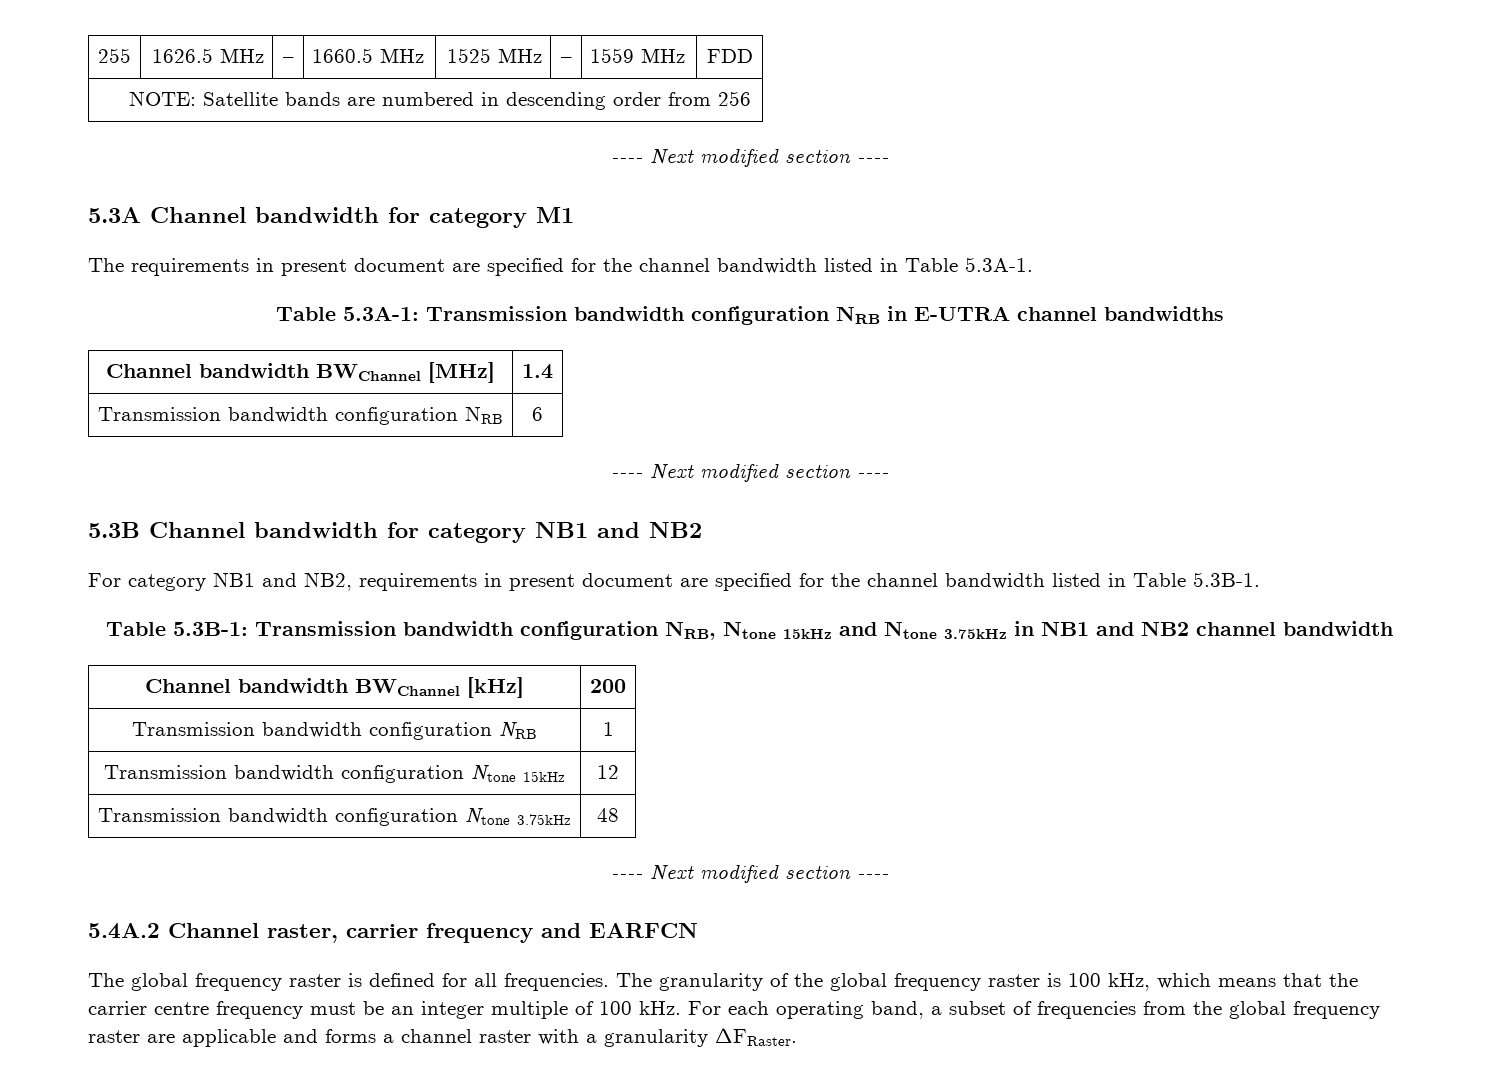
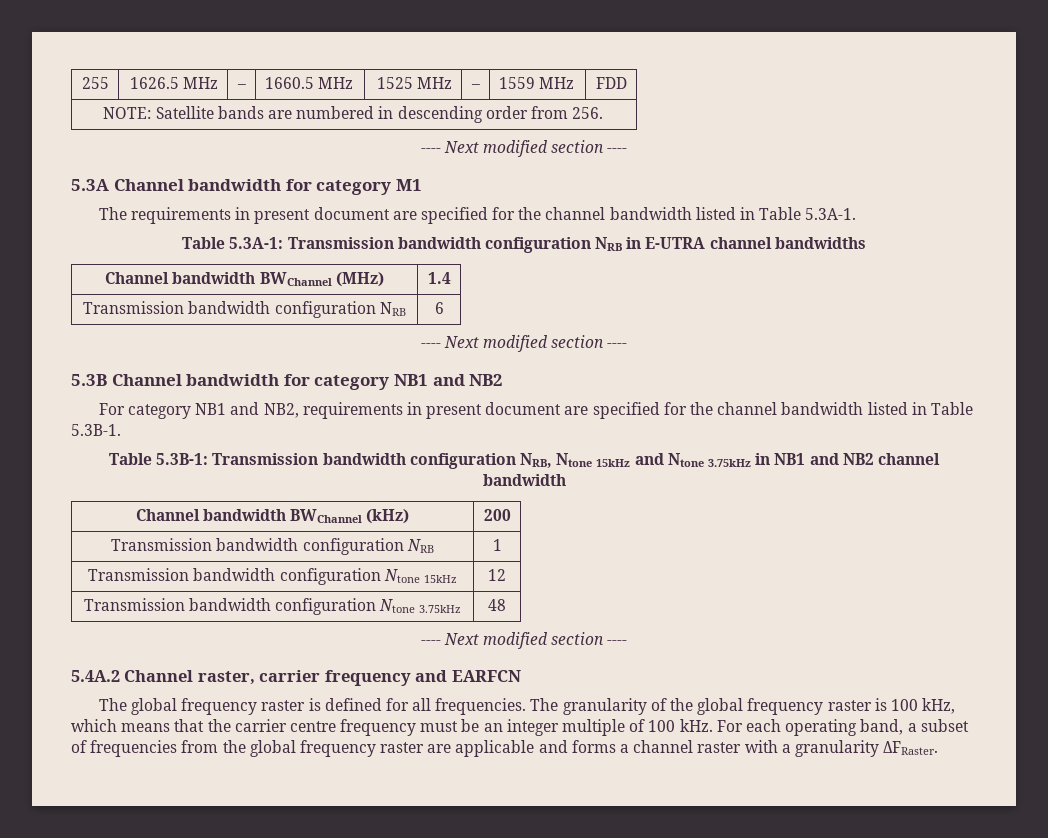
- NOTE: Satellite bands are numbered in descending order from 256
+ NOTE: Satellite bands are numbered in descending order from 256.
- Channel bandwidth BWChannel [MHz] | 1.4
+ Channel bandwidth BWChannel (MHz) | 1.4
- Channel bandwidth BWChannel [kHz] | 200
+ Channel bandwidth BWChannel (kHz) | 200

